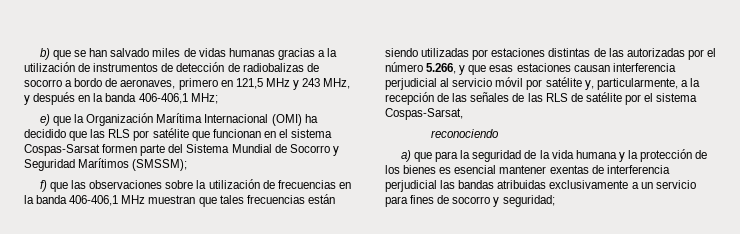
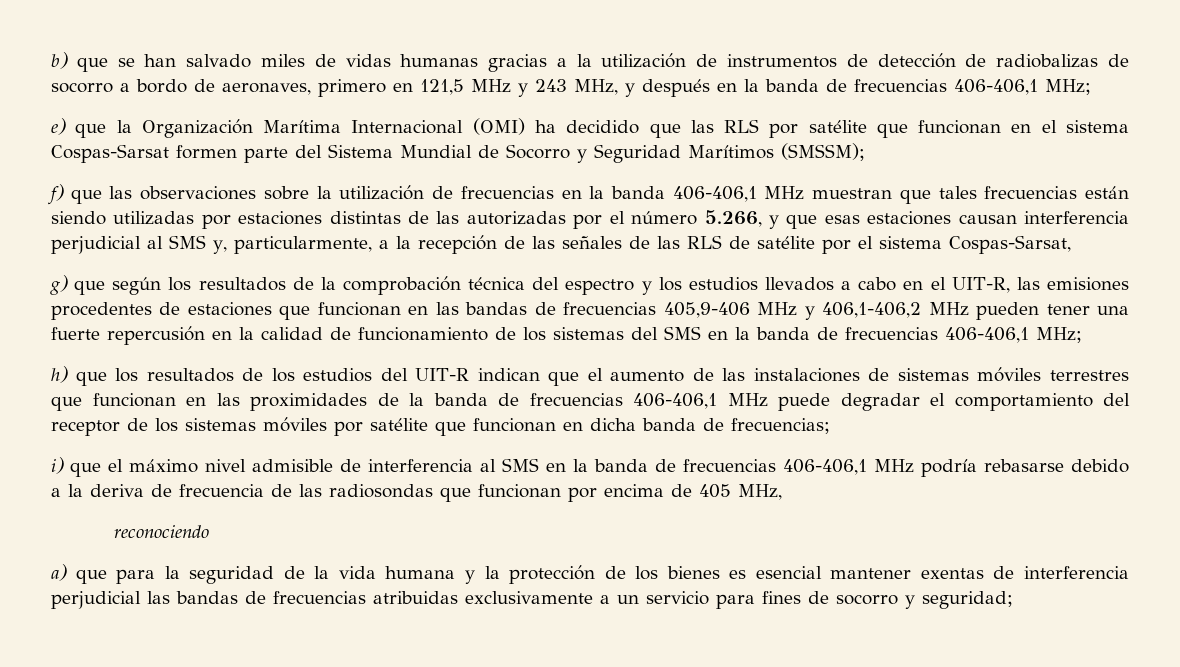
- b) que se han salvado miles de vidas humanas gracias a la utilización de instrumentos de detección de radiobalizas de socorro a bordo de aeronaves, primero en 121,5 MHz y 243 MHz, y después en la banda 406-406,1 MHz;
+ b) que se han salvado miles de vidas humanas gracias a la utilización de instrumentos de detección de radiobalizas de socorro a bordo de aeronaves, primero en 121,5 MHz y 243 MHz, y después en la banda de frecuencias 406-406,1 MHz;
- f) que las observaciones sobre la utilización de frecuencias en la banda 406-406,1 MHz muestran que tales frecuencias están siendo utilizadas por estaciones distintas de las autorizadas por el número 5.266, y que esas estaciones causan interferencia perjudicial al servicio móvil por satélite y, particularmente, a la recepción de las señales de las RLS de satélite por el sistema Cospas-Sarsat,
+ f) que las observaciones sobre la utilización de frecuencias en la banda 406-406,1 MHz muestran que tales frecuencias están siendo utilizadas por estaciones distintas de las autorizadas por el número 5.266, y que esas estaciones causan interferencia perjudicial al SMS y, particularmente, a la recepción de las señales de las RLS de satélite por el sistema Cospas-Sarsat,
+ g) que según los resultados de la comprobación técnica del espectro y los estudios llevados a cabo en el UIT-R, las emisiones procedentes de estaciones que funcionan en las bandas de frecuencias 405,9-406 MHz y 406,1-406,2 MHz pueden tener una fuerte repercusión en la calidad de funcionamiento de los sistemas del SMS en la banda de frecuencias 406-406,1 MHz;
+ h) que los resultados de los estudios del UIT-R indican que el aumento de las instalaciones de sistemas móviles terrestres que funcionan en las proximidades de la banda de frecuencias 406-406,1 MHz puede degradar el comportamiento del receptor de los sistemas móviles por satélite que funcionan en dicha banda de frecuencias;
+ i) que el máximo nivel admisible de interferencia al SMS en la banda de frecuencias 406-406,1 MHz podría rebasarse debido a la deriva de frecuencia de las radiosondas que funcionan por encima de 405 MHz,
- a) que para la seguridad de la vida humana y la protección de los bienes es esencial mantener exentas de interferencia perjudicial las bandas atribuidas exclusivamente a un servicio para fines de socorro y seguridad;
+ a) que para la seguridad de la vida humana y la protección de los bienes es esencial mantener exentas de interferencia perjudicial las bandas de frecuencias atribuidas exclusivamente a un servicio para fines de socorro y seguridad;

